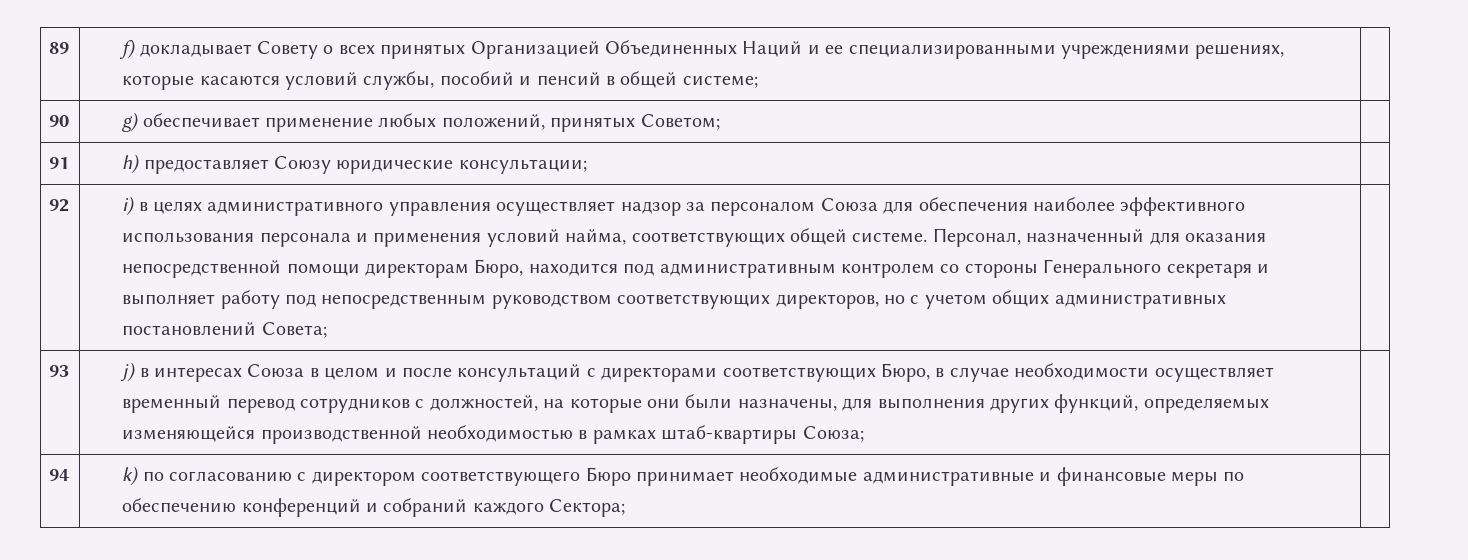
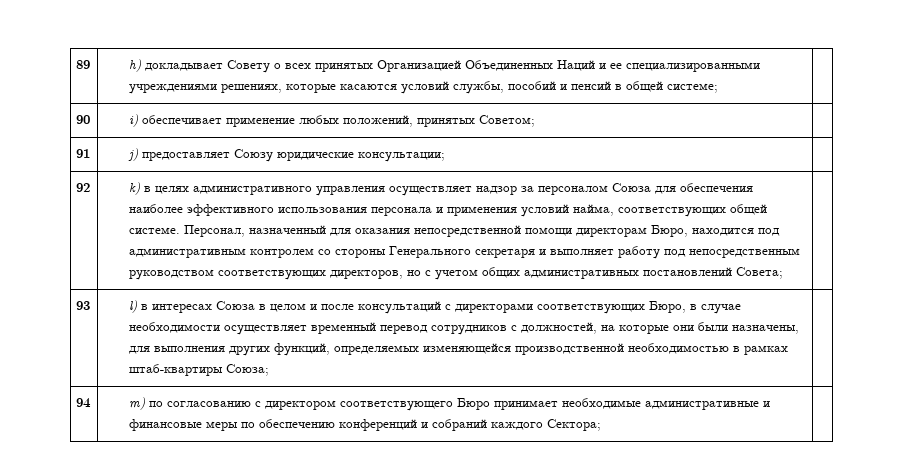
- 89 | f) докладывает Совету о всех принятых Организацией Объединенных Наций и ее специализированными учреждениями решениях, которые касаются условий службы, пособий и пенсий в общей системе; |
+ 89 | h) докладывает Совету о всех принятых Организацией Объединенных Наций и ее специализированными учреждениями решениях, которые касаются условий службы, пособий и пенсий в общей системе; |
- 90 | g) обеспечивает применение любых положений, принятых Советом; |
+ 90 | i) обеспечивает применение любых положений, принятых Советом; |
- 91 | h) предоставляет Союзу юридические консультации; |
+ 91 | j) предоставляет Союзу юридические консультации; |
- i) в целях административного управления осуществляет надзор за персоналом Союза для обеспечения наиболее эффективного использования персонала и применения условий найма, соответствующих общей системе.
+ k) в целях административного управления осуществляет надзор за персоналом Союза для обеспечения наиболее эффективного использования персонала и применения условий найма, соответствующих общей системе.
- 93 | j) в интересах Союза в целом и после консультаций с директорами соответствующих Бюро, в случае необходимости осуществляет временный перевод сотрудников с должностей, на которые они были назначены, для выполнения других функций, определяемых изменяющейся производственной необходимостью в рамках штаб-квартиры Союза; |
+ 93 | l) в интересах Союза в целом и после консультаций с директорами соответствующих Бюро, в случае необходимости осуществляет временный перевод сотрудников с должностей, на которые они были назначены, для выполнения других функций, определяемых изменяющейся производственной необходимостью в рамках штаб-квартиры Союза; |
- 94 | k) по согласованию с директором соответствующего Бюро принимает необходимые административные и финансовые меры по обеспечению конференций и собраний каждого Сектора; |
+ 94 | m) по согласованию с директором соответствующего Бюро принимает необходимые административные и финансовые меры по обеспечению конференций и собраний каждого Сектора; |

